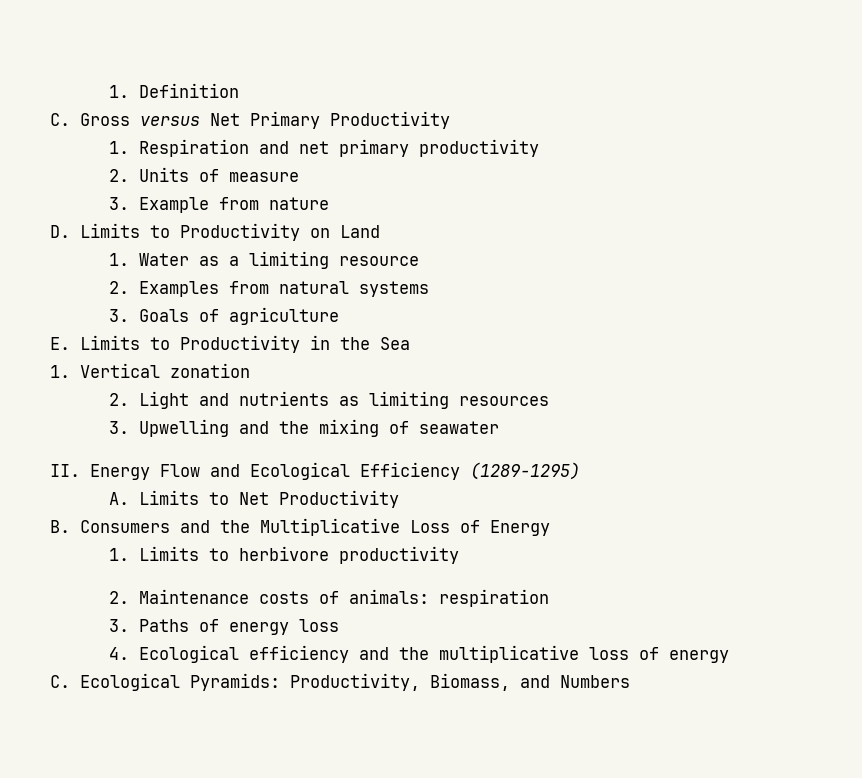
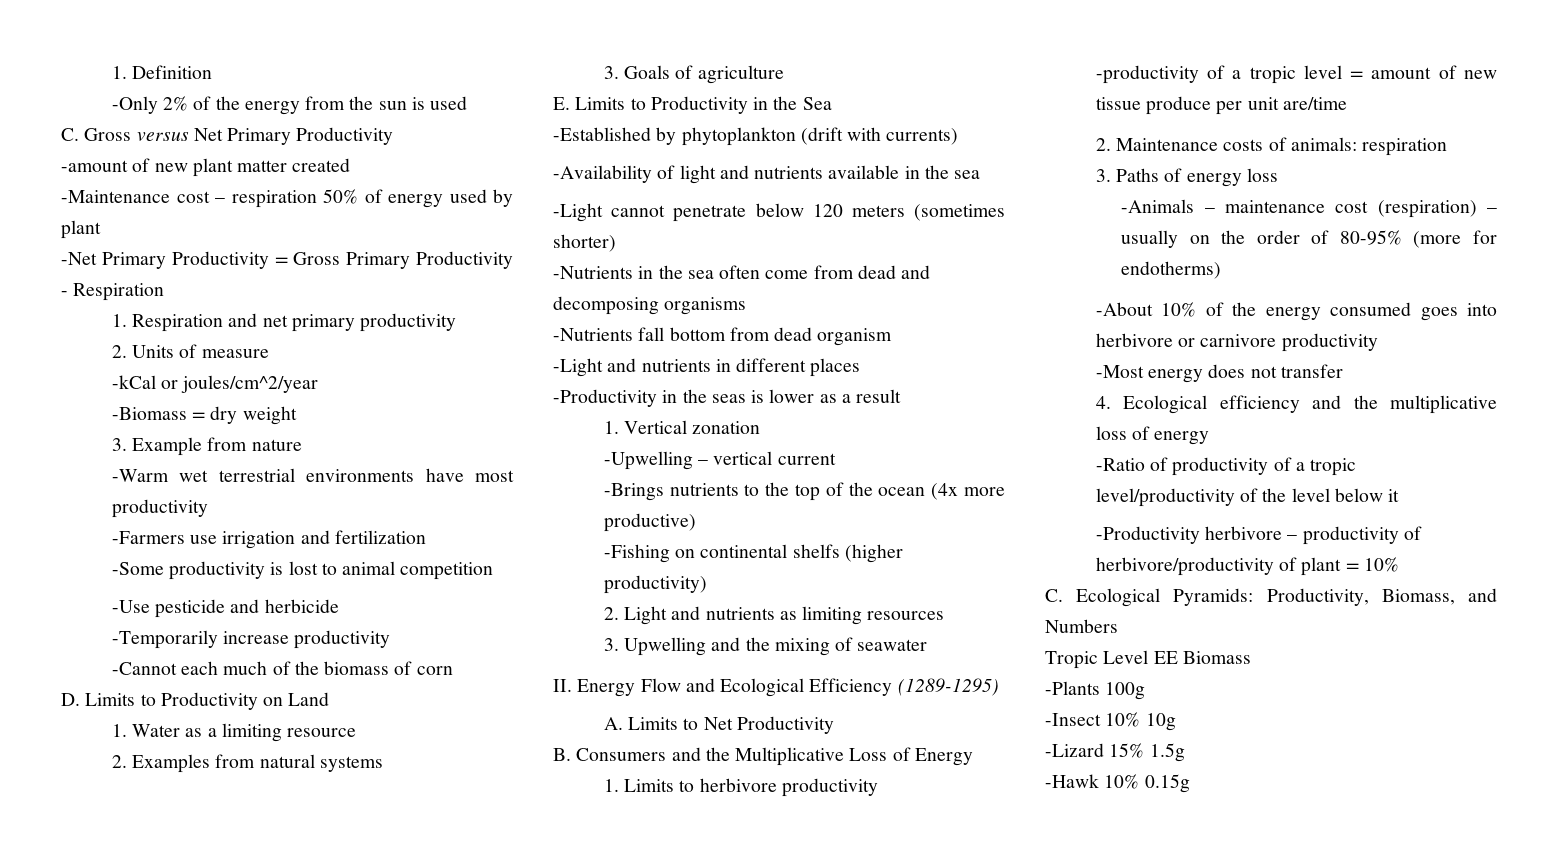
+ -Only 2% of the energy from the sun is used
+ -amount of new plant matter created
+ -Maintenance cost – respiration 50% of energy used by plant
+ -Net Primary Productivity = Gross Primary Productivity - Respiration
+ -kCal or joules/cm^2/year
+ -Biomass = dry weight
  3. Example from nature
+ -Warm wet terrestrial environments have most productivity
+ -Farmers use irrigation and fertilization
+ -Some productivity is lost to animal competition
+ -Use pesticide and herbicide
+ -Temporarily increase productivity
+ -Cannot each much of the biomass of corn
+ -Established by phytoplankton (drift with currents)
+ -Availability of light and nutrients available in the sea
+ -Light cannot penetrate below 120 meters (sometimes shorter)
+ -Nutrients in the sea often come from dead and decomposing organisms
+ -Nutrients fall bottom from dead organism
+ -Light and nutrients in different places
+ -Productivity in the seas is lower as a result
  1. Vertical zonation
+ -Upwelling – vertical current
+ -Brings nutrients to the top of the ocean (4x more productive)
+ -Fishing on continental shelfs (higher productivity)
+ -productivity of a tropic level = amount of new tissue produce per unit are/time
+ -Animals – maintenance cost (respiration) – usually on the order of 80-95% (more for endotherms)
+ -About 10% of the energy consumed goes into herbivore or carnivore productivity
+ -Most energy does not transfer
+ -Ratio of productivity of a tropic level/productivity of the level below it
+ -Productivity herbivore – productivity of herbivore/productivity of plant = 10%
+ Tropic Level EE Biomass
+ -Plants 100g
+ -Insect 10% 10g
+ -Lizard 15% 1.5g
+ -Hawk 10% 0.15g

